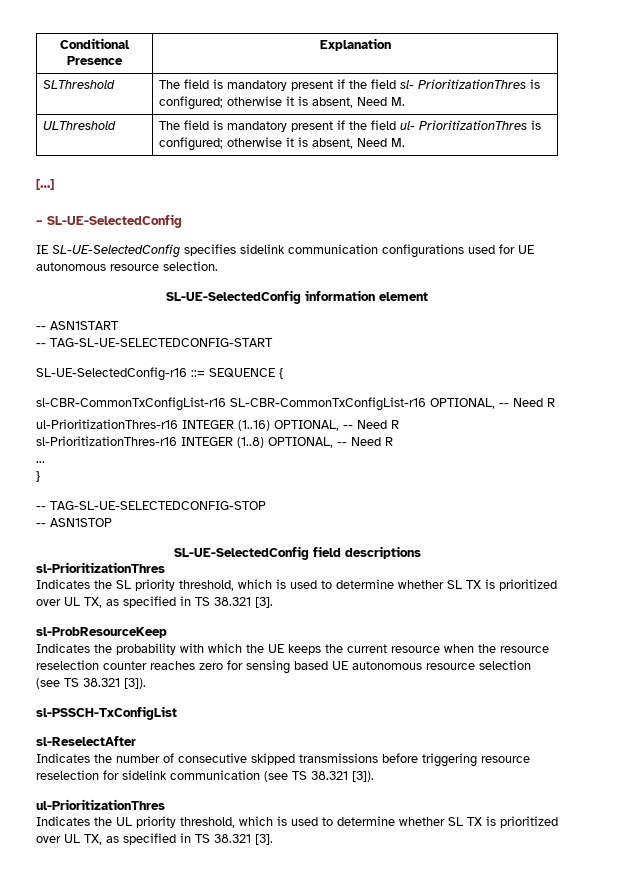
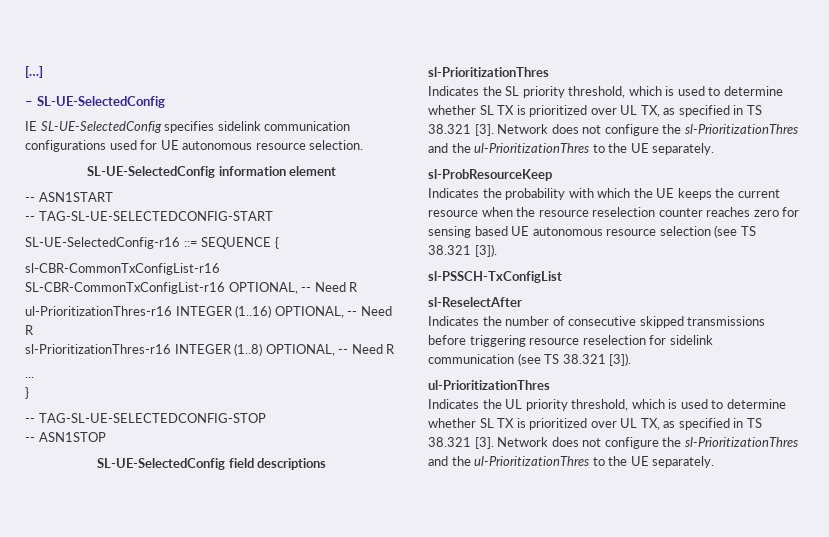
- Conditional Presence | Explanation
- SLThreshold | The field is mandatory present if the field sl- PrioritizationThres is configured; otherwise it is absent, Need M.
- ULThreshold | The field is mandatory present if the field ul- PrioritizationThres is configured; otherwise it is absent, Need M.
- Indicates the SL priority threshold, which is used to determine whether SL TX is prioritized over UL TX, as specified in TS 38.321 [3].
+ Indicates the SL priority threshold, which is used to determine whether SL TX is prioritized over UL TX, as specified in TS 38.321 [3]. Network does not configure the sl-PrioritizationThres and the ul-PrioritizationThres to the UE separately.
- Indicates the UL priority threshold, which is used to determine whether SL TX is prioritized over UL TX, as specified in TS 38.321 [3].
+ Indicates the UL priority threshold, which is used to determine whether SL TX is prioritized over UL TX, as specified in TS 38.321 [3]. Network does not configure the sl-PrioritizationThres and the ul-PrioritizationThres to the UE separately.

